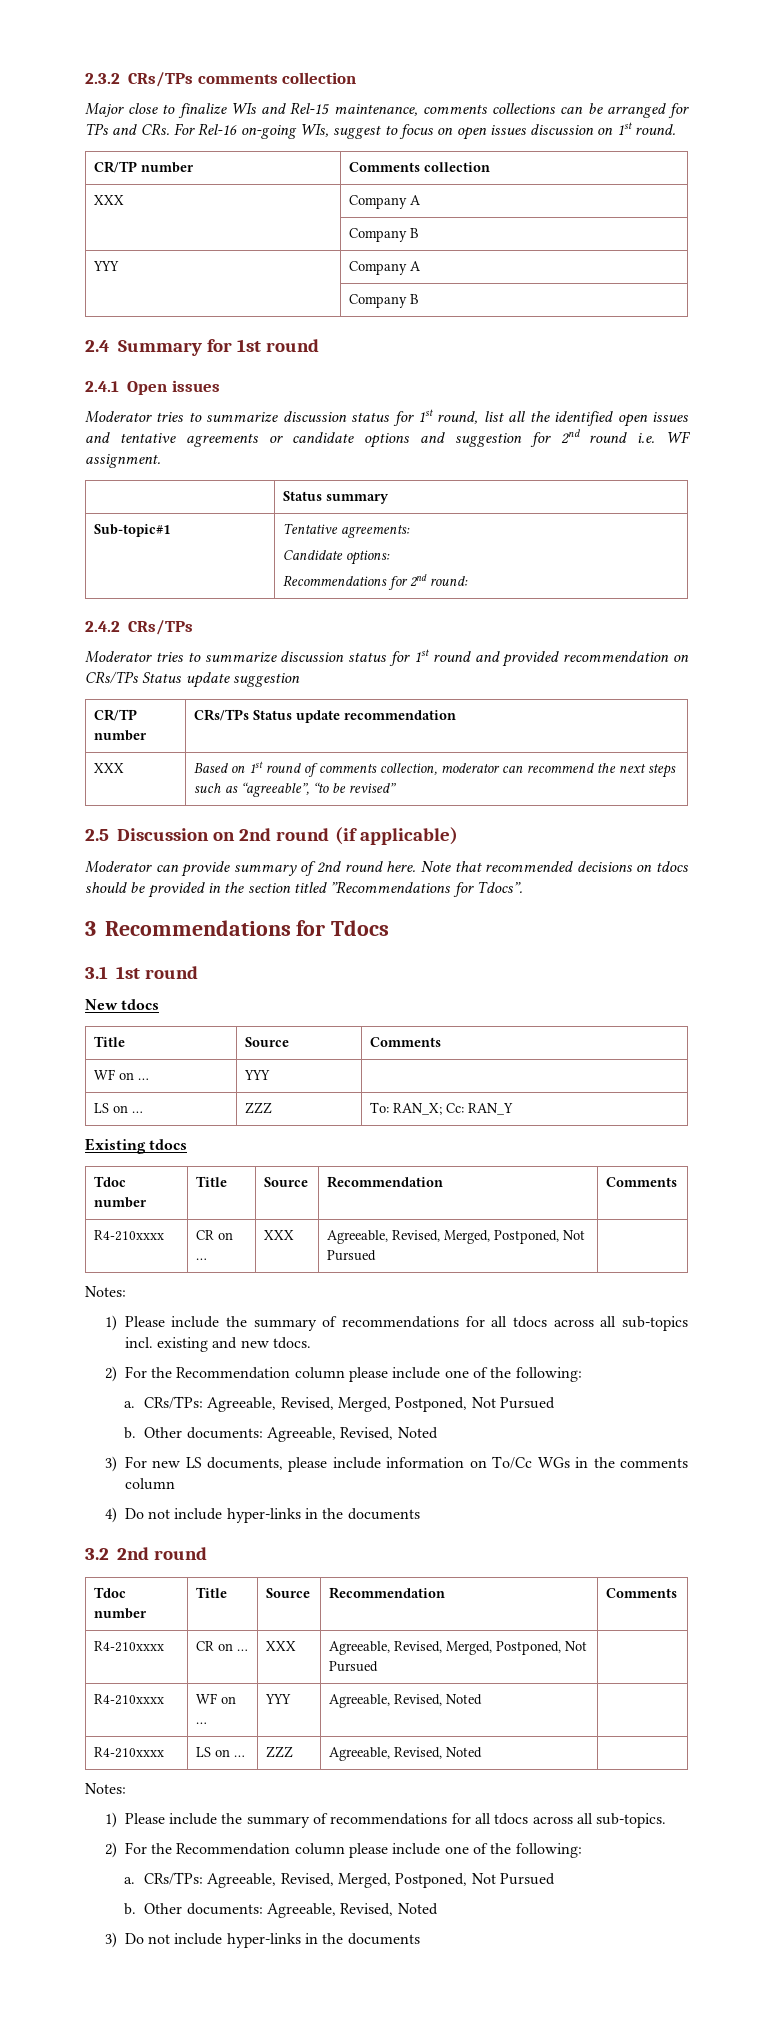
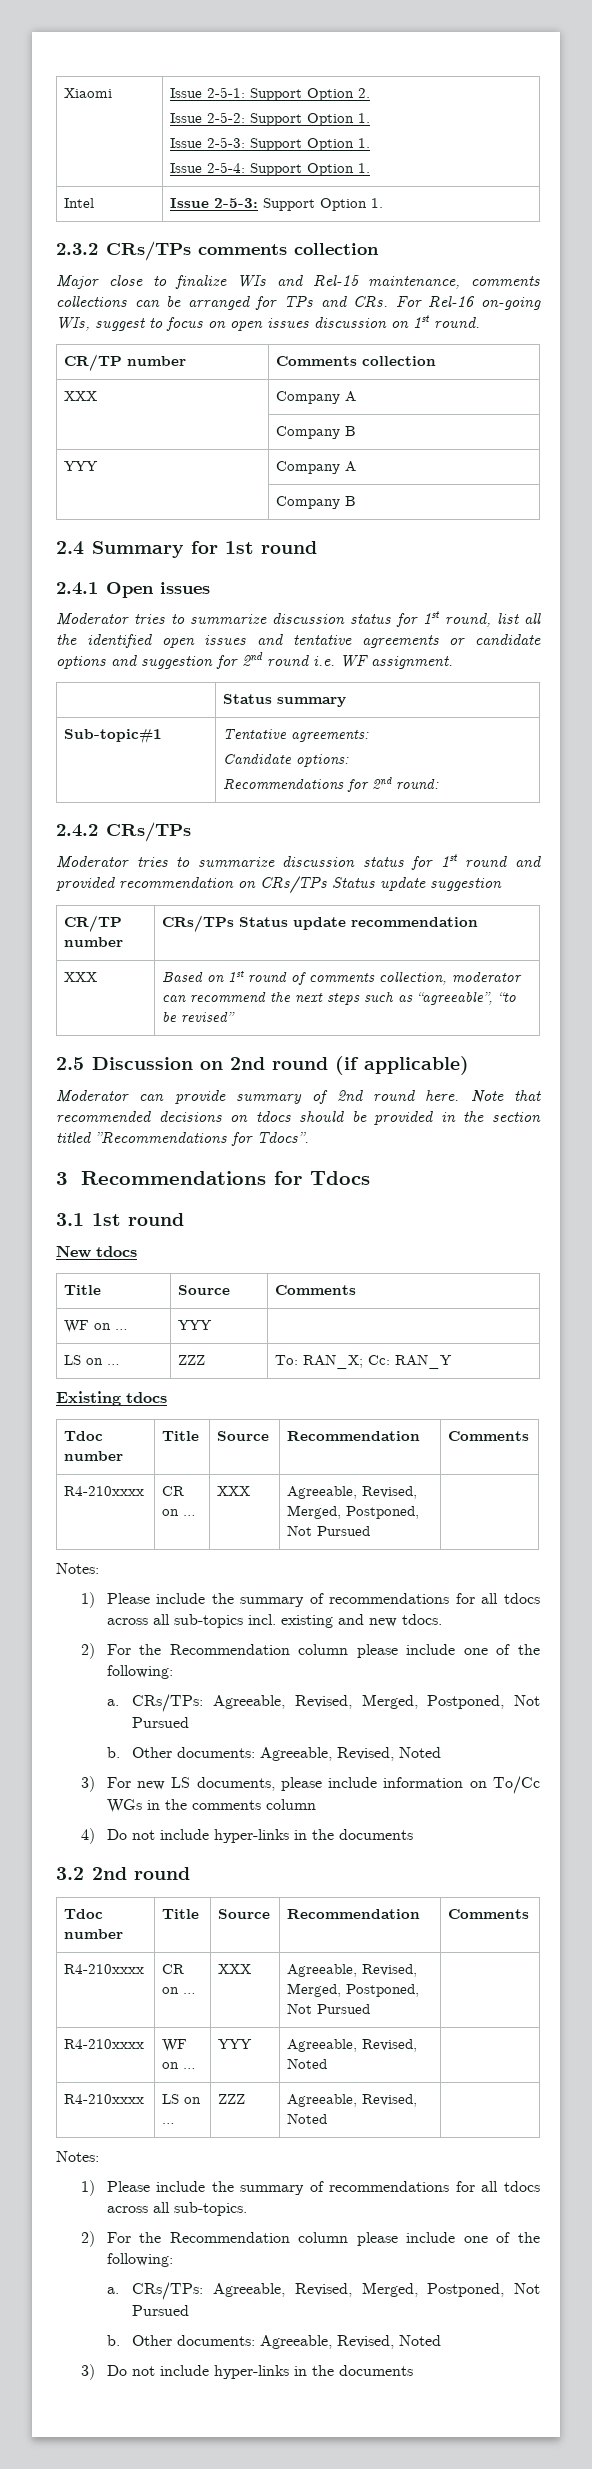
+ Xiaomi | Issue 2-5-1: Support Option 2.
+ Issue 2-5-2: Support Option 1.
+ Issue 2-5-3: Support Option 1.
+ Issue 2-5-4: Support Option 1.
+ Intel | Issue 2-5-3: Support Option 1.

